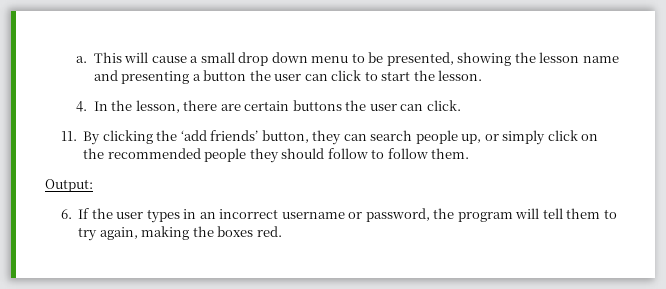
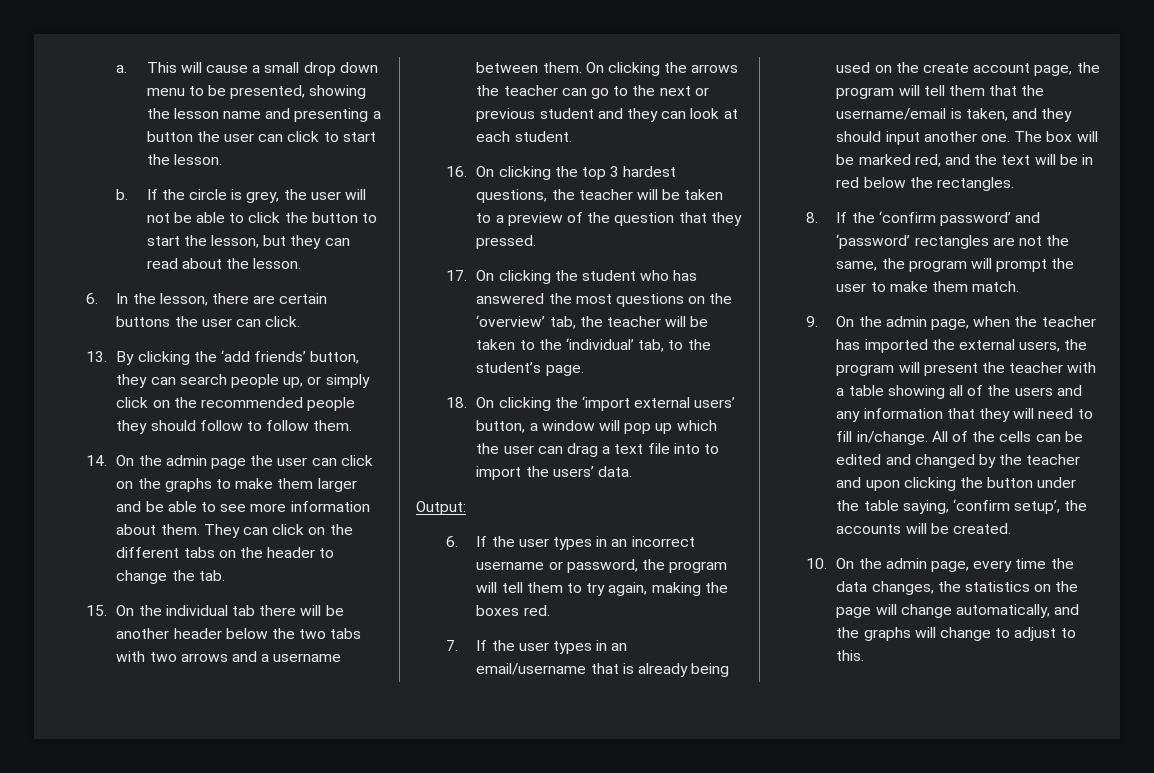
- 4. In the lesson, there are certain buttons the user can click.
+ b. If the circle is grey, the user will not be able to click the button to start the lesson, but they can read about the lesson.
+ 6. In the lesson, there are certain buttons the user can click.
- 11. By clicking the ‘add friends’ button, they can search people up, or simply click on the recommended people they should follow to follow them.
+ 13. By clicking the ‘add friends’ button, they can search people up, or simply click on the recommended people they should follow to follow them.
+ 14. On the admin page the user can click on the graphs to make them larger and be able to see more information about them. They can click on the different tabs on the header to change the tab.
+ 15. On the individual tab there will be another header below the two tabs with two arrows and a username between them. On clicking the arrows the teacher can go to the next or previous student and they can look at each student.
+ 16. On clicking the top 3 hardest questions, the teacher will be taken to a preview of the question that they pressed.
+ 17. On clicking the student who has answered the most questions on the ‘overview’ tab, the teacher will be taken to the ‘individual’ tab, to the student’s page.
+ 18. On clicking the ‘import external users’ button, a window will pop up which the user can drag a text file into to import the users’ data.
+ 7. If the user types in an email/username that is already being used on the create account page, the program will tell them that the username/email is taken, and they should input another one. The box will be marked red, and the text will be in red below the rectangles.
+ 8. If the ‘confirm password’ and ‘password’ rectangles are not the same, the program will prompt the user to make them match.
+ 9. On the admin page, when the teacher has imported the external users, the program will present the teacher with a table showing all of the users and any information that they will need to fill in/change. All of the cells can be edited and changed by the teacher and upon clicking the button under the table saying, ‘confirm setup’, the accounts will be created.
+ 10. On the admin page, every time the data changes, the statistics on the page will change automatically, and the graphs will change to adjust to this.

